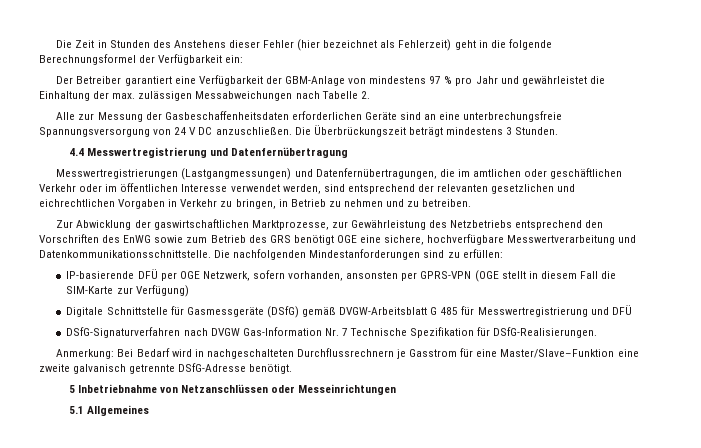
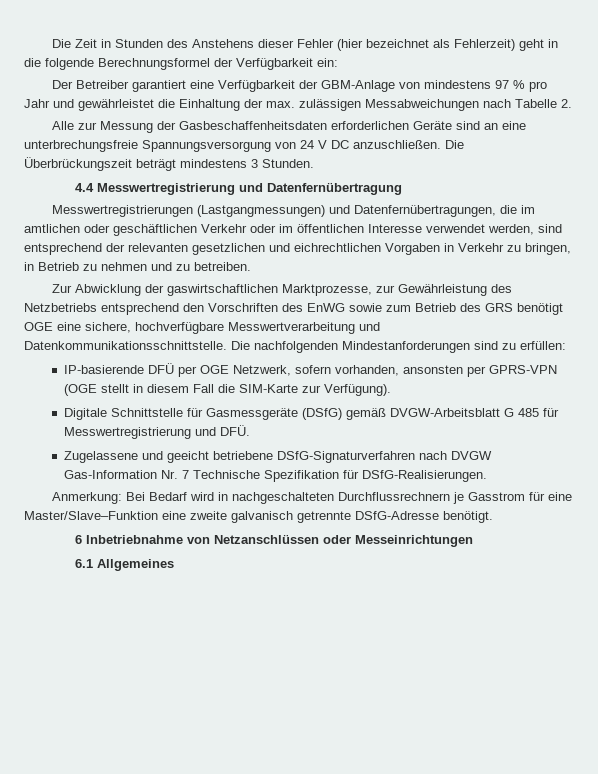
- IP-basierende DFÜ per OGE Netzwerk, sofern vorhanden, ansonsten per GPRS-VPN (OGE stellt in diesem Fall die SIM-Karte zur Verfügung)
+ IP-basierende DFÜ per OGE Netzwerk, sofern vorhanden, ansonsten per GPRS-VPN (OGE stellt in diesem Fall die SIM-Karte zur Verfügung).
- Digitale Schnittstelle für Gasmessgeräte (DSfG) gemäß DVGW‑Arbeitsblatt G 485 für Messwertregistrierung und DFÜ
- DSfG-Signaturverfahren nach DVGW Gas-Information Nr. 7 Technische Spezifikation für DSfG-Realisierungen.
+ Digitale Schnittstelle für Gasmessgeräte (DSfG) gemäß DVGW‑Arbeitsblatt G 485 für Messwertregistrierung und DFÜ.
+ Zugelassene und geeicht betriebene DSfG-Signaturverfahren nach DVGW Gas-Information Nr. 7 Technische Spezifikation für DSfG-Realisierungen.
- 5 Inbetriebnahme von Netzanschlüssen oder Messeinrichtungen
+ 6 Inbetriebnahme von Netzanschlüssen oder Messeinrichtungen
- 5.1 Allgemeines
+ 6.1 Allgemeines

